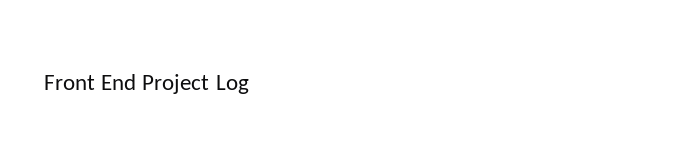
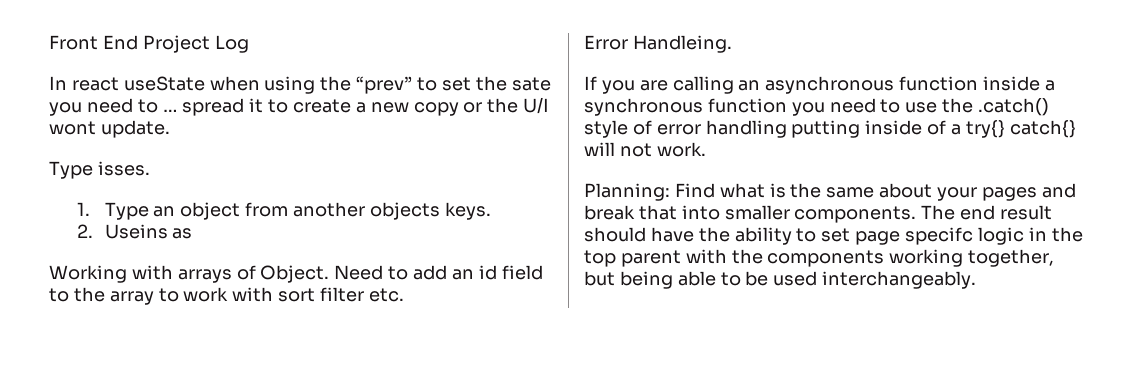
+ In react useState when using the “prev” to set the sate you need to … spread it to create a new copy or the U/I wont update.
+ Type isses.
+ 1. Type an object from another objects keys.
+ 2. Useins as
+ Working with arrays of Object. Need to add an id field to the array to work with sort filter etc.
+ Error Handleing.
+ If you are calling an asynchronous function inside a synchronous function you need to use the .catch() style of error handling putting inside of a try{} catch{} will not work.
+ Planning: Find what is the same about your pages and break that into smaller components. The end result should have the ability to set page specifc logic in the top parent with the components working together, but being able to be used interchangeably.

